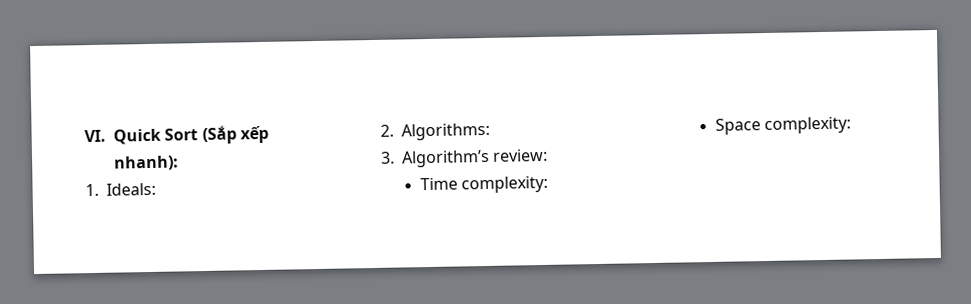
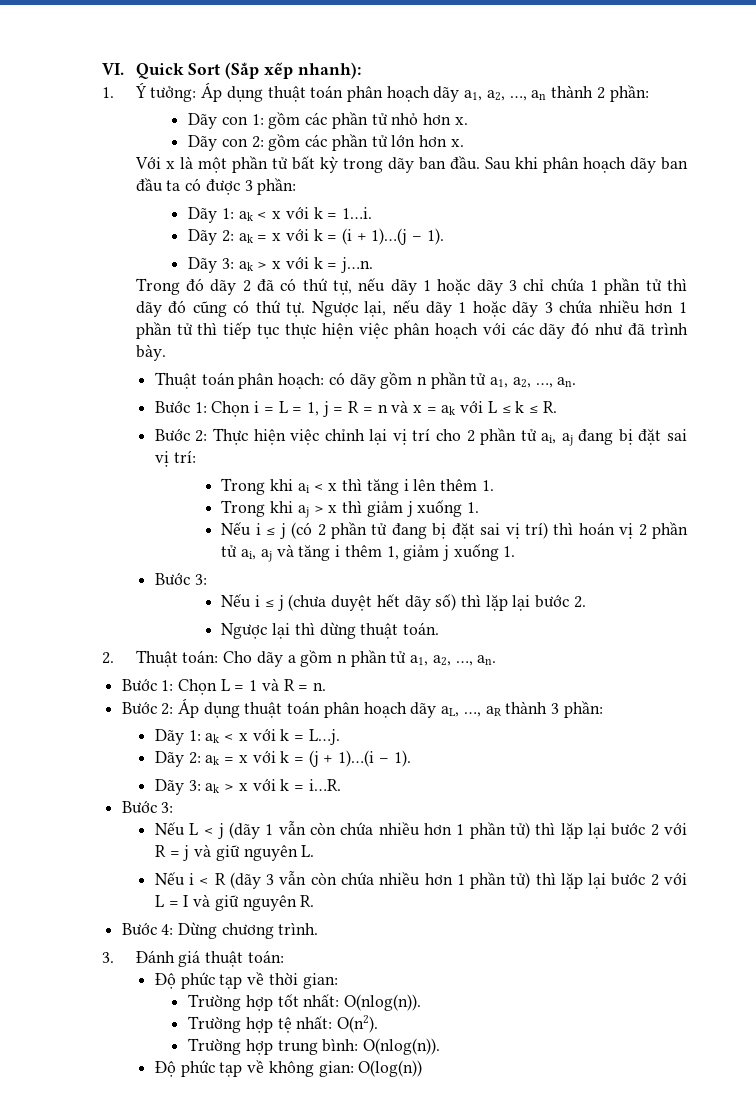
- 1. Ideals:
- 2. Algorithms:
- 3. Algorithm’s review:
- Time complexity:
- Space complexity:
+ 1. Ý tưởng: Áp dụng thuật toán phân hoạch dãy a1, a2, …, an thành 2 phần:
+ Dãy con 1: gồm các phần tử nhỏ hơn x.
+ Dãy con 2: gồm các phần tử lớn hơn x.
+ Với x là một phần tử bất kỳ trong dãy ban đầu. Sau khi phân hoạch dãy ban đầu ta có được 3 phần:
+ Dãy 1: ak < x với k = 1…i.
+ Dãy 2: ak = x với k = (i + 1)…(j – 1).
+ Dãy 3: ak > x với k = j…n.
+ Trong đó dãy 2 đã có thứ tự, nếu dãy 1 hoặc dãy 3 chỉ chứa 1 phần tử thì dãy đó cũng có thứ tự. Ngược lại, nếu dãy 1 hoặc dãy 3 chứa nhiều hơn 1 phần tử thì tiếp tục thực hiện việc phân hoạch với các dãy đó như đã trình bày.
+ Thuật toán phân hoạch: có dãy gồm n phần tử a1, a2, …, an.
+ Bước 1: Chọn i = L = 1, j = R = n và x = ak với L ≤ k ≤ R.
+ Bước 2: Thực hiện việc chỉnh lại vị trí cho 2 phần tử ai, aj đang bị đặt sai vị trí:
+ Trong khi ai < x thì tăng i lên thêm 1.
+ Trong khi aj > x thì giảm j xuống 1.
+ Nếu i ≤ j (có 2 phần tử đang bị đặt sai vị trí) thì hoán vị 2 phần tử ai, aj và tăng i thêm 1, giảm j xuống 1.
+ Bước 3:
+ Nếu i ≤ j (chưa duyệt hết dãy số) thì lặp lại bước 2.
+ Ngược lại thì dừng thuật toán.
+ 2. Thuật toán: Cho dãy a gồm n phần tử a1, a2, …, an.
+ Bước 1: Chọn L = 1 và R = n.
+ Bước 2: Áp dụng thuật toán phân hoạch dãy aL, …, aR thành 3 phần:
+ Dãy 1: ak < x với k = L…j.
+ Dãy 2: ak = x với k = (j + 1)…(i – 1).
+ Dãy 3: ak > x với k = i…R.
+ Bước 3:
+ Nếu L < j (dãy 1 vẫn còn chứa nhiều hơn 1 phần tử) thì lặp lại bước 2 với R = j và giữ nguyên L.
+ Nếu i < R (dãy 3 vẫn còn chứa nhiều hơn 1 phần tử) thì lặp lại bước 2 với L = I và giữ nguyên R.
+ Bước 4: Dừng chương trình.
+ 3. Đánh giá thuật toán:
+ Độ phức tạp về thời gian:
+ Trường hợp tốt nhất: O(nlog(n)).
+ Trường hợp tệ nhất: O(n2).
+ Trường hợp trung bình: O(nlog(n)).
+ Độ phức tạp về không gian: O(log(n))

